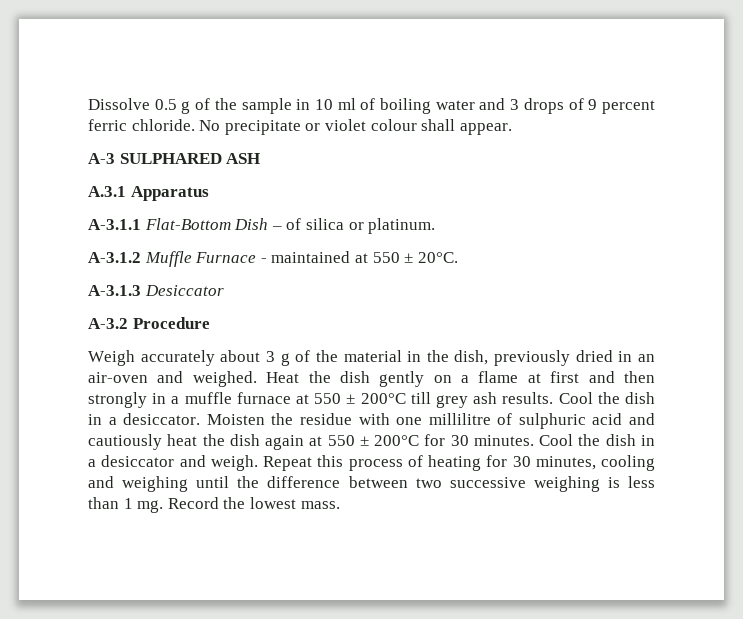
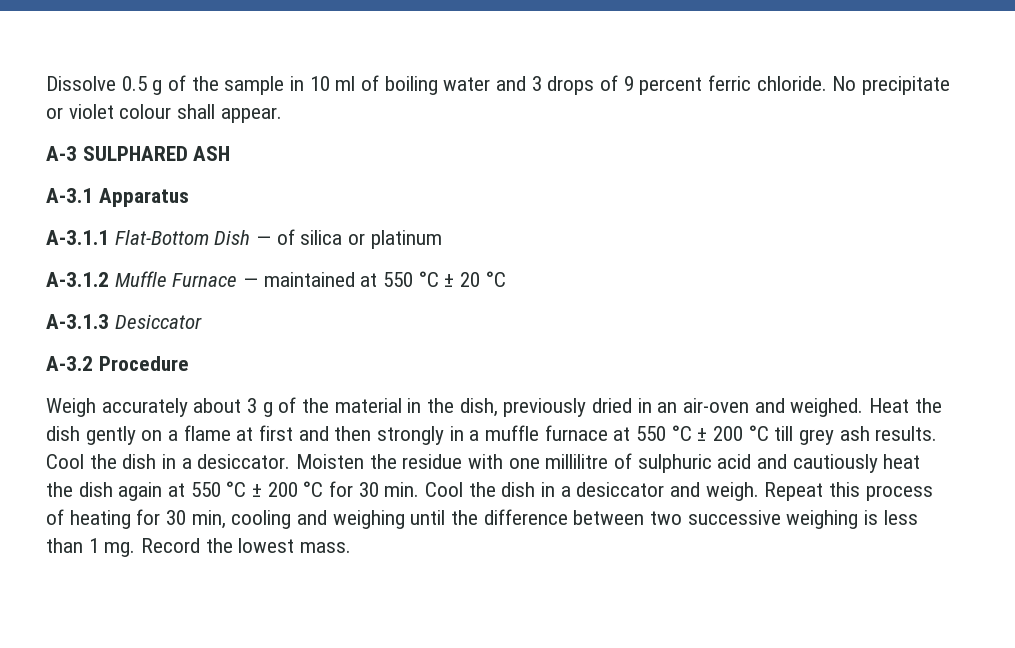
- A.3.1 Apparatus
+ A-3.1 Apparatus
- A-3.1.1 Flat-Bottom Dish – of silica or platinum.
+ A-3.1.1 Flat-Bottom Dish — of silica or platinum
- A-3.1.2 Muffle Furnace - maintained at 550 ± 20°C.
+ A-3.1.2 Muffle Furnace — maintained at 550 °C ± 20 °C
- Heat the dish gently on a flame at first and then strongly in a muffle furnace at 550 ± 200°C till grey ash results.
+ Heat the dish gently on a flame at first and then strongly in a muffle furnace at 550 °C ± 200 °C till grey ash results.
- Moisten the residue with one millilitre of sulphuric acid and cautiously heat the dish again at 550 ± 200°C for 30 minutes. Cool the dish in a desiccator and weigh.
+ Moisten the residue with one millilitre of sulphuric acid and cautiously heat the dish again at 550 °C ± 200 °C for 30 min. Cool the dish in a desiccator and weigh.
- Repeat this process of heating for 30 minutes, cooling and weighing until the difference between two successive weighing is less than 1 mg.
+ Repeat this process of heating for 30 min, cooling and weighing until the difference between two successive weighing is less than 1 mg.

